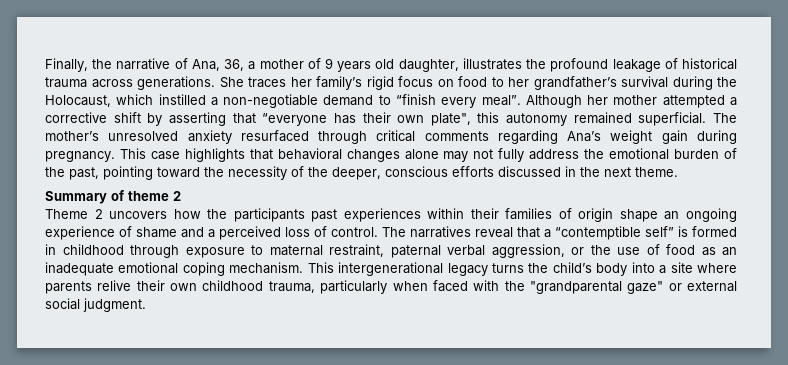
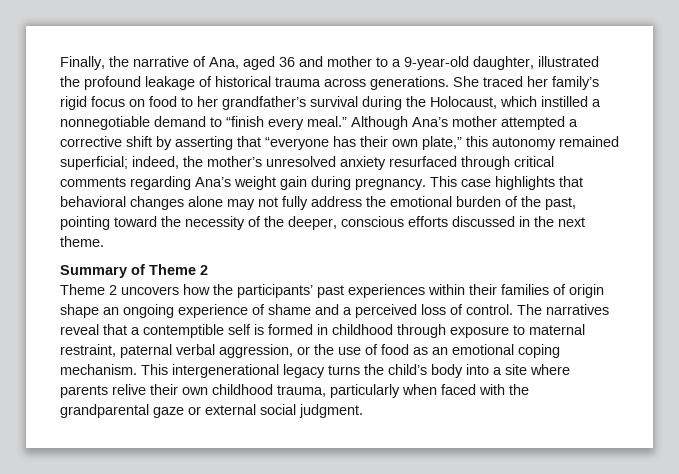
- Finally, the narrative of Ana, 36, a mother of 9 years old daughter, illustrates the profound leakage of historical trauma across generations.
+ Finally, the narrative of Ana, aged 36 and mother to a 9-year-old daughter, illustrated the profound leakage of historical trauma across generations.
- She traces her family’s rigid focus on food to her grandfather’s survival during the Holocaust, which instilled a non-negotiable demand to “finish every meal”. Although her mother attempted a corrective shift by asserting that “everyone has their own plate", this autonomy remained superficial. The mother’s unresolved anxiety resurfaced through critical comments regarding Ana’s weight gain during pregnancy.
+ She traced her family’s rigid focus on food to her grandfather’s survival during the Holocaust, which instilled a nonnegotiable demand to “finish every meal.” Although Ana’s mother attempted a corrective shift by asserting that “everyone has their own plate,” this autonomy remained superficial; indeed, the mother’s unresolved anxiety resurfaced through critical comments regarding Ana’s weight gain during pregnancy.
- Summary of theme 2
+ Summary of Theme 2
- Theme 2 uncovers how the participants past experiences within their families of origin shape an ongoing experience of shame and a perceived loss of control.
+ Theme 2 uncovers how the participants’ past experiences within their families of origin shape an ongoing experience of shame and a perceived loss of control.
- The narratives reveal that a “contemptible self” is formed in childhood through exposure to maternal restraint, paternal verbal aggression, or the use of food as an inadequate emotional coping mechanism.
+ The narratives reveal that a contemptible self is formed in childhood through exposure to maternal restraint, paternal verbal aggression, or the use of food as an emotional coping mechanism.
- This intergenerational legacy turns the child’s body into a site where parents relive their own childhood trauma, particularly when faced with the "grandparental gaze" or external social judgment.
+ This intergenerational legacy turns the child’s body into a site where parents relive their own childhood trauma, particularly when faced with the grandparental gaze or external social judgment.

